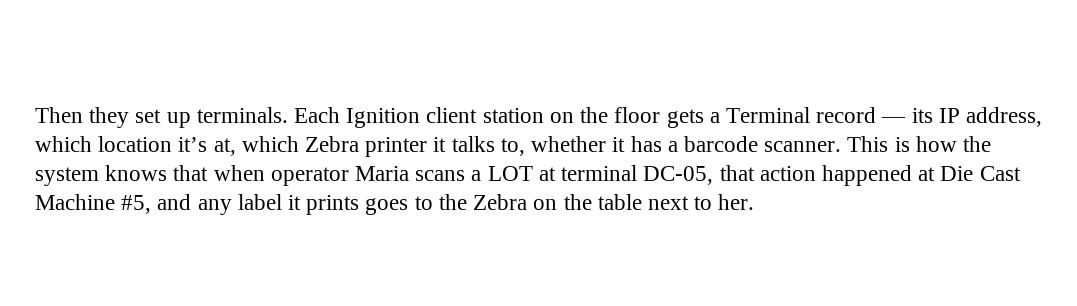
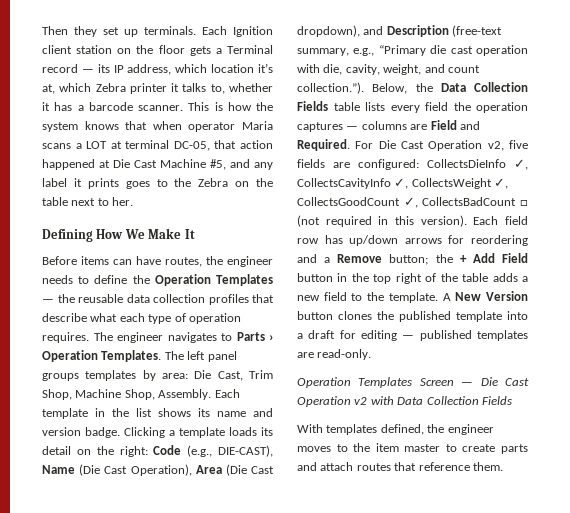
+ Defining How We Make It
+ Before items can have routes, the engineer needs to define the Operation Templates — the reusable data collection profiles that describe what each type of operation requires. The engineer navigates to Parts › Operation Templates. The left panel groups templates by area: Die Cast, Trim Shop, Machine Shop, Assembly. Each template in the list shows its name and version badge. Clicking a template loads its detail on the right: Code (e.g., DIE-CAST), Name (Die Cast Operation), Area (Die Cast dropdown), and Description (free-text summary, e.g., “Primary die cast operation with die, cavity, weight, and count collection.”). Below, the Data Collection Fields table lists every field the operation captures — columns are Field and Required. For Die Cast Operation v2, five fields are configured: CollectsDieInfo ✓, CollectsCavityInfo ✓, CollectsWeight ✓, CollectsGoodCount ✓, CollectsBadCount □ (not required in this version). Each field row has up/down arrows for reordering and a Remove button; the + Add Field button in the top right of the table adds a new field to the template. A New Version button clones the published template into a draft for editing — published templates are read-only.
+ Operation Templates Screen — Die Cast Operation v2 with Data Collection Fields
+ With templates defined, the engineer moves to the item master to create parts and attach routes that reference them.

